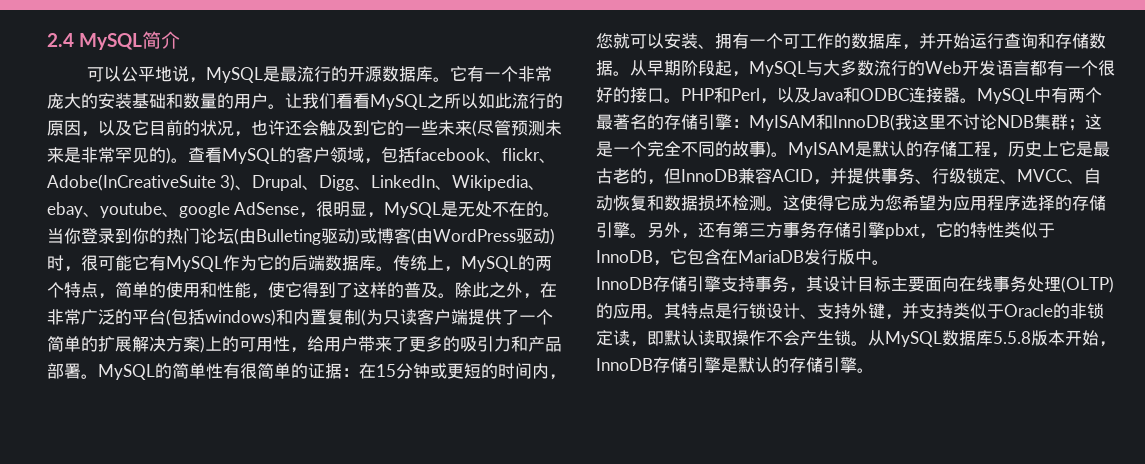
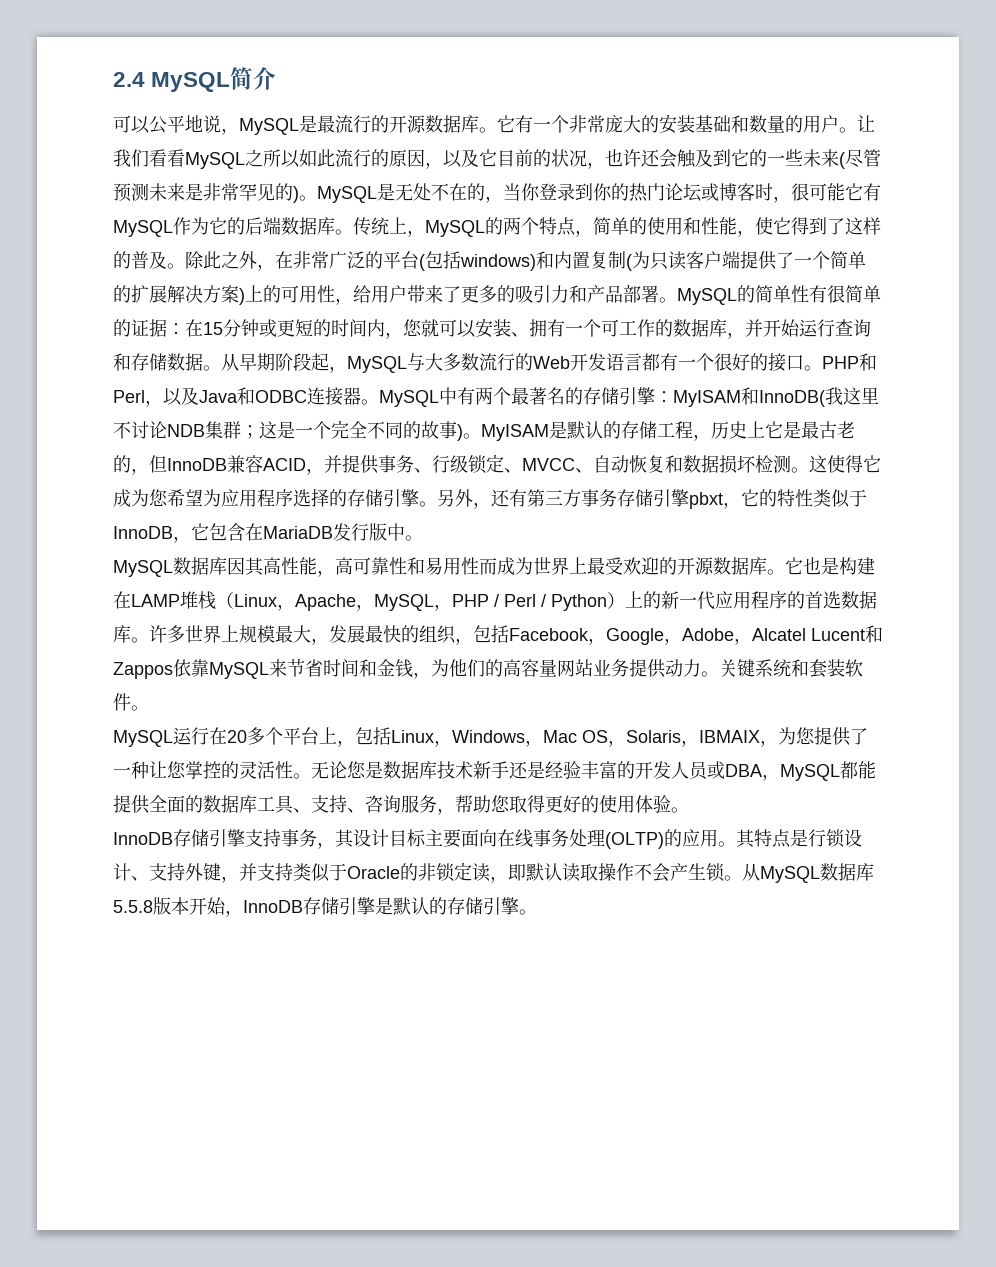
- 查看MySQL的客户领域，包括facebook、flickr、Adobe(InCreativeSuite 3)、Drupal、Digg、LinkedIn、Wikipedia、ebay、youtube、google AdSense，很明显，MySQL是无处不在的。当你登录到你的热门论坛(由Bulleting驱动)或博客(由WordPress驱动)时，很可能它有MySQL作为它的后端数据库。
+ MySQL是无处不在的，当你登录到你的热门论坛或博客时，很可能它有MySQL作为它的后端数据库。
+ MySQL数据库因其高性能，高可靠性和易用性而成为世界上最受欢迎的开源数据库。它也是构建在LAMP堆栈（Linux，Apache，MySQL，PHP / Perl / Python）上的新一代应用程序的首选数据库。许多世界上规模最大，发展最快的组织，包括Facebook，Google，Adobe，Alcatel Lucent和Zappos依靠MySQL来节省时间和金钱，为他们的高容量网站业务提供动力。关键系统和套装软件。
+ MySQL运行在20多个平台上，包括Linux，Windows，Mac OS，Solaris，IBMAIX，为您提供了一种让您掌控的灵活性。无论您是数据库技术新手还是经验丰富的开发人员或DBA，MySQL都能提供全面的数据库工具、支持、咨询服务，帮助您取得更好的使用体验。

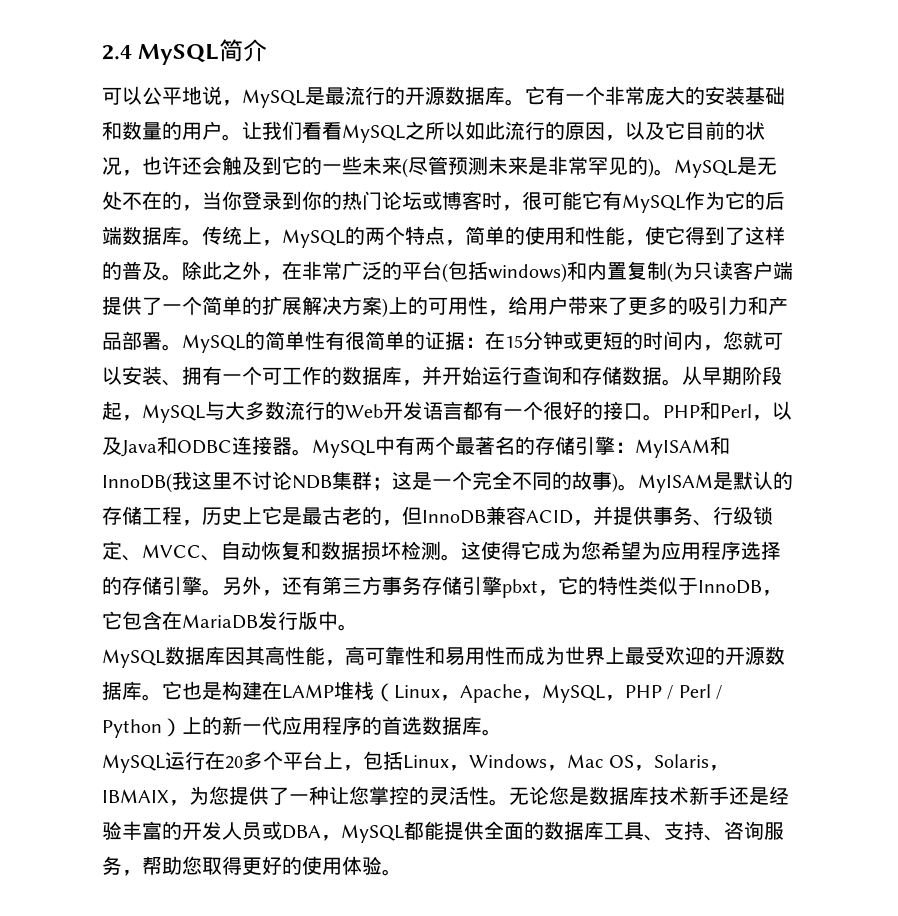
- 许多世界上规模最大，发展最快的组织，包括Facebook，Google，Adobe，Alcatel Lucent和Zappos依靠MySQL来节省时间和金钱，为他们的高容量网站业务提供动力。关键系统和套装软件。
- InnoDB存储引擎支持事务，其设计目标主要面向在线事务处理(OLTP)的应用。其特点是行锁设计、支持外键，并支持类似于Oracle的非锁定读，即默认读取操作不会产生锁。从MySQL数据库5.5.8版本开始，InnoDB存储引擎是默认的存储引擎。

